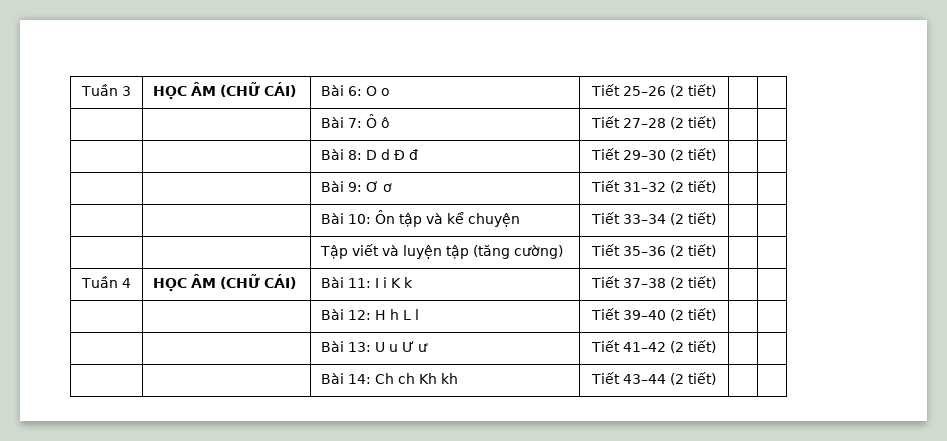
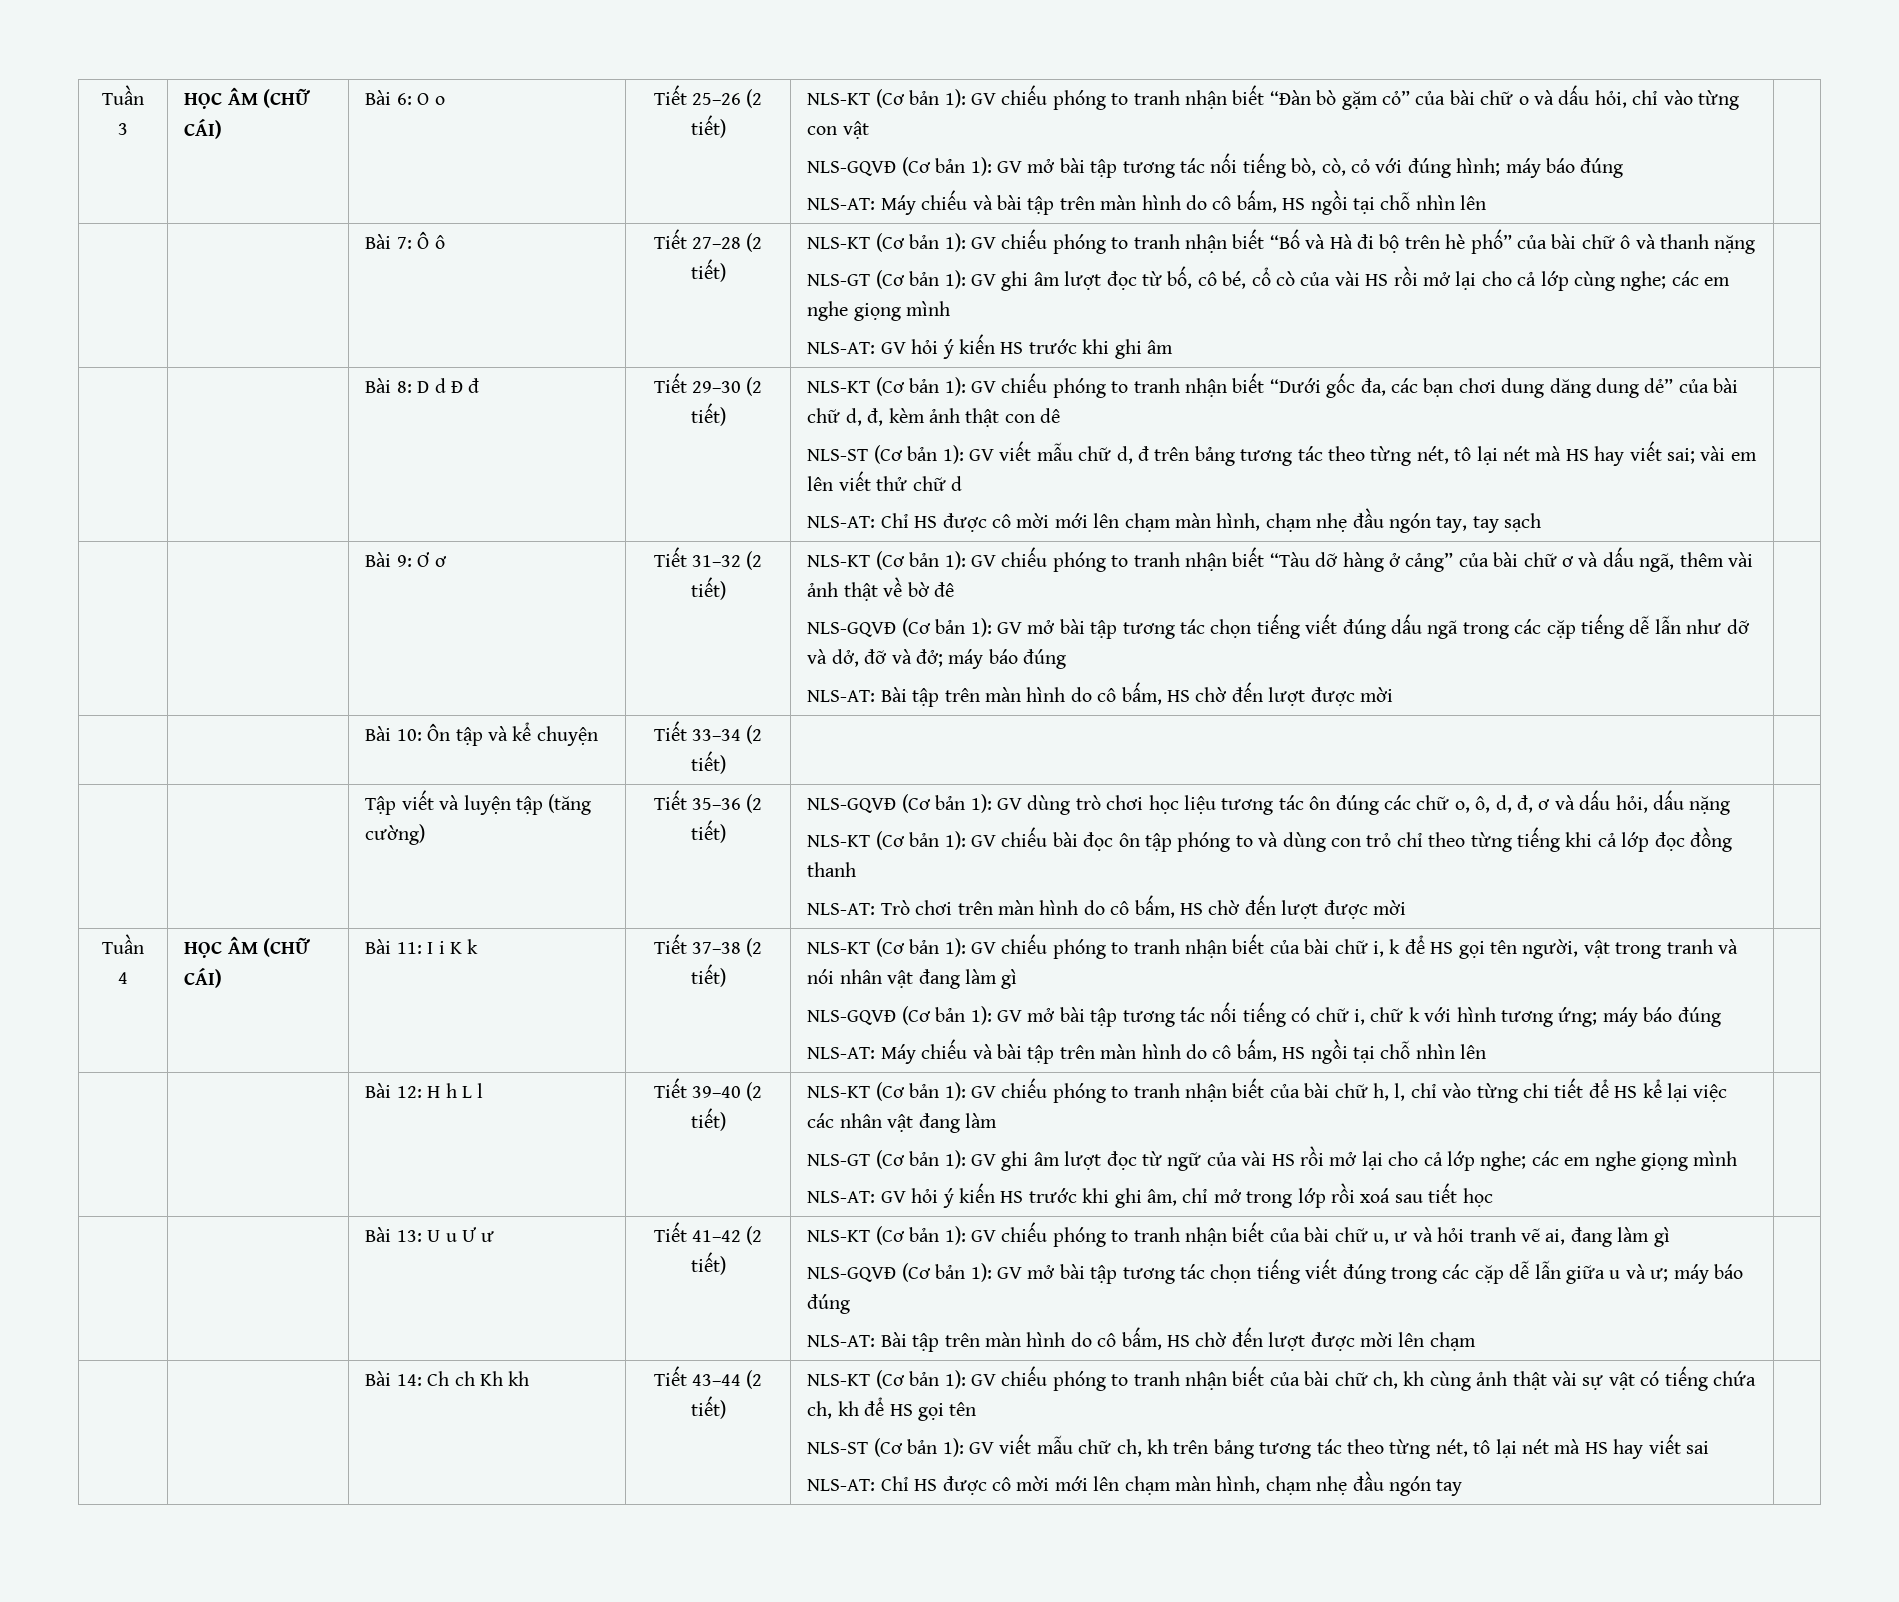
+ NLS-KT (Cơ bản 1): GV chiếu phóng to tranh nhận biết “Đàn bò gặm cỏ” của bài chữ o và dấu hỏi, chỉ vào từng con vật
+ NLS-GQVĐ (Cơ bản 1): GV mở bài tập tương tác nối tiếng bò, cò, cỏ với đúng hình; máy báo đúng
+ NLS-AT: Máy chiếu và bài tập trên màn hình do cô bấm, HS ngồi tại chỗ nhìn lên
+ NLS-KT (Cơ bản 1): GV chiếu phóng to tranh nhận biết “Bố và Hà đi bộ trên hè phố” của bài chữ ô và thanh nặng
+ NLS-GT (Cơ bản 1): GV ghi âm lượt đọc từ bố, cô bé, cổ cò của vài HS rồi mở lại cho cả lớp cùng nghe; các em nghe giọng mình
+ NLS-AT: GV hỏi ý kiến HS trước khi ghi âm
+ NLS-KT (Cơ bản 1): GV chiếu phóng to tranh nhận biết “Dưới gốc đa, các bạn chơi dung dăng dung dẻ” của bài chữ d, đ, kèm ảnh thật con dê
+ NLS-ST (Cơ bản 1): GV viết mẫu chữ d, đ trên bảng tương tác theo từng nét, tô lại nét mà HS hay viết sai; vài em lên viết thử chữ d
+ NLS-AT: Chỉ HS được cô mời mới lên chạm màn hình, chạm nhẹ đầu ngón tay, tay sạch
+ NLS-KT (Cơ bản 1): GV chiếu phóng to tranh nhận biết “Tàu dỡ hàng ở cảng” của bài chữ ơ và dấu ngã, thêm vài ảnh thật về bờ đê
+ NLS-GQVĐ (Cơ bản 1): GV mở bài tập tương tác chọn tiếng viết đúng dấu ngã trong các cặp tiếng dễ lẫn như dỡ và dở, đỡ và đở; máy báo đúng
+ NLS-AT: Bài tập trên màn hình do cô bấm, HS chờ đến lượt được mời
+ NLS-GQVĐ (Cơ bản 1): GV dùng trò chơi học liệu tương tác ôn đúng các chữ o, ô, d, đ, ơ và dấu hỏi, dấu nặng
+ NLS-KT (Cơ bản 1): GV chiếu bài đọc ôn tập phóng to và dùng con trỏ chỉ theo từng tiếng khi cả lớp đọc đồng thanh
+ NLS-AT: Trò chơi trên màn hình do cô bấm, HS chờ đến lượt được mời
+ NLS-KT (Cơ bản 1): GV chiếu phóng to tranh nhận biết của bài chữ i, k để HS gọi tên người, vật trong tranh và nói nhân vật đang làm gì
+ NLS-GQVĐ (Cơ bản 1): GV mở bài tập tương tác nối tiếng có chữ i, chữ k với hình tương ứng; máy báo đúng
+ NLS-AT: Máy chiếu và bài tập trên màn hình do cô bấm, HS ngồi tại chỗ nhìn lên
+ NLS-KT (Cơ bản 1): GV chiếu phóng to tranh nhận biết của bài chữ h, l, chỉ vào từng chi tiết để HS kể lại việc các nhân vật đang làm
+ NLS-GT (Cơ bản 1): GV ghi âm lượt đọc từ ngữ của vài HS rồi mở lại cho cả lớp nghe; các em nghe giọng mình
+ NLS-AT: GV hỏi ý kiến HS trước khi ghi âm, chỉ mở trong lớp rồi xoá sau tiết học
+ NLS-KT (Cơ bản 1): GV chiếu phóng to tranh nhận biết của bài chữ u, ư và hỏi tranh vẽ ai, đang làm gì
+ NLS-GQVĐ (Cơ bản 1): GV mở bài tập tương tác chọn tiếng viết đúng trong các cặp dễ lẫn giữa u và ư; máy báo đúng
+ NLS-AT: Bài tập trên màn hình do cô bấm, HS chờ đến lượt được mời lên chạm
+ NLS-KT (Cơ bản 1): GV chiếu phóng to tranh nhận biết của bài chữ ch, kh cùng ảnh thật vài sự vật có tiếng chứa ch, kh để HS gọi tên
+ NLS-ST (Cơ bản 1): GV viết mẫu chữ ch, kh trên bảng tương tác theo từng nét, tô lại nét mà HS hay viết sai
+ NLS-AT: Chỉ HS được cô mời mới lên chạm màn hình, chạm nhẹ đầu ngón tay

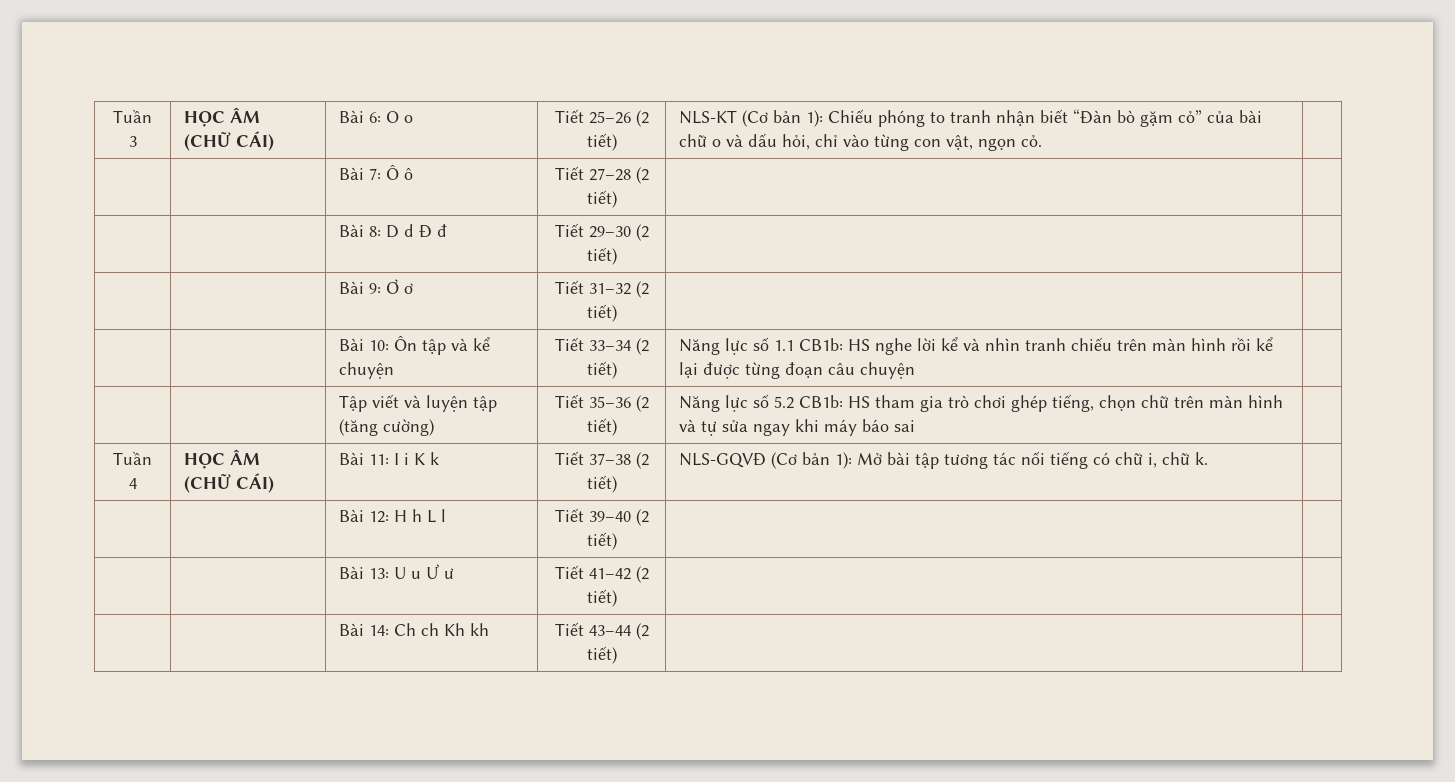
- NLS-KT (Cơ bản 1): GV chiếu phóng to tranh nhận biết “Đàn bò gặm cỏ” của bài chữ o và dấu hỏi, chỉ vào từng con vật
- NLS-GQVĐ (Cơ bản 1): GV mở bài tập tương tác nối tiếng bò, cò, cỏ với đúng hình; máy báo đúng
- NLS-AT: Máy chiếu và bài tập trên màn hình do cô bấm, HS ngồi tại chỗ nhìn lên
+ NLS-KT (Cơ bản 1): Chiếu phóng to tranh nhận biết “Đàn bò gặm cỏ” của bài chữ o và dấu hỏi, chỉ vào từng con vật, ngọn cỏ.
- NLS-KT (Cơ bản 1): GV chiếu phóng to tranh nhận biết “Bố và Hà đi bộ trên hè phố” của bài chữ ô và thanh nặng
- NLS-GT (Cơ bản 1): GV ghi âm lượt đọc từ bố, cô bé, cổ cò của vài HS rồi mở lại cho cả lớp cùng nghe; các em nghe giọng mình
- NLS-AT: GV hỏi ý kiến HS trước khi ghi âm
- NLS-KT (Cơ bản 1): GV chiếu phóng to tranh nhận biết “Dưới gốc đa, các bạn chơi dung dăng dung dẻ” của bài chữ d, đ, kèm ảnh thật con dê
- NLS-ST (Cơ bản 1): GV viết mẫu chữ d, đ trên bảng tương tác theo từng nét, tô lại nét mà HS hay viết sai; vài em lên viết thử chữ d
- NLS-AT: Chỉ HS được cô mời mới lên chạm màn hình, chạm nhẹ đầu ngón tay, tay sạch
- NLS-KT (Cơ bản 1): GV chiếu phóng to tranh nhận biết “Tàu dỡ hàng ở cảng” của bài chữ ơ và dấu ngã, thêm vài ảnh thật về bờ đê
- NLS-GQVĐ (Cơ bản 1): GV mở bài tập tương tác chọn tiếng viết đúng dấu ngã trong các cặp tiếng dễ lẫn như dỡ và dở, đỡ và đở; máy báo đúng
- NLS-AT: Bài tập trên màn hình do cô bấm, HS chờ đến lượt được mời
- | | Bài 10: Ôn tập và kể chuyện | Tiết 33–34 (2 tiết) | |
+ | | Bài 10: Ôn tập và kể chuyện | Tiết 33–34 (2 tiết) | Năng lực số 1.1 CB1b: HS nghe lời kể và nhìn tranh chiếu trên màn hình rồi kể lại được từng đoạn câu chuyện |
- NLS-GQVĐ (Cơ bản 1): GV dùng trò chơi học liệu tương tác ôn đúng các chữ o, ô, d, đ, ơ và dấu hỏi, dấu nặng
- NLS-KT (Cơ bản 1): GV chiếu bài đọc ôn tập phóng to và dùng con trỏ chỉ theo từng tiếng khi cả lớp đọc đồng thanh
- NLS-AT: Trò chơi trên màn hình do cô bấm, HS chờ đến lượt được mời
+ Năng lực số 5.2 CB1b: HS tham gia trò chơi ghép tiếng, chọn chữ trên màn hình và tự sửa ngay khi máy báo sai
- NLS-KT (Cơ bản 1): GV chiếu phóng to tranh nhận biết của bài chữ i, k để HS gọi tên người, vật trong tranh và nói nhân vật đang làm gì
- NLS-GQVĐ (Cơ bản 1): GV mở bài tập tương tác nối tiếng có chữ i, chữ k với hình tương ứng; máy báo đúng
- NLS-AT: Máy chiếu và bài tập trên màn hình do cô bấm, HS ngồi tại chỗ nhìn lên
+ NLS-GQVĐ (Cơ bản 1): Mở bài tập tương tác nối tiếng có chữ i, chữ k.
- NLS-KT (Cơ bản 1): GV chiếu phóng to tranh nhận biết của bài chữ h, l, chỉ vào từng chi tiết để HS kể lại việc các nhân vật đang làm
- NLS-GT (Cơ bản 1): GV ghi âm lượt đọc từ ngữ của vài HS rồi mở lại cho cả lớp nghe; các em nghe giọng mình
- NLS-AT: GV hỏi ý kiến HS trước khi ghi âm, chỉ mở trong lớp rồi xoá sau tiết học
- NLS-KT (Cơ bản 1): GV chiếu phóng to tranh nhận biết của bài chữ u, ư và hỏi tranh vẽ ai, đang làm gì
- NLS-GQVĐ (Cơ bản 1): GV mở bài tập tương tác chọn tiếng viết đúng trong các cặp dễ lẫn giữa u và ư; máy báo đúng
- NLS-AT: Bài tập trên màn hình do cô bấm, HS chờ đến lượt được mời lên chạm
- NLS-KT (Cơ bản 1): GV chiếu phóng to tranh nhận biết của bài chữ ch, kh cùng ảnh thật vài sự vật có tiếng chứa ch, kh để HS gọi tên
- NLS-ST (Cơ bản 1): GV viết mẫu chữ ch, kh trên bảng tương tác theo từng nét, tô lại nét mà HS hay viết sai
- NLS-AT: Chỉ HS được cô mời mới lên chạm màn hình, chạm nhẹ đầu ngón tay

